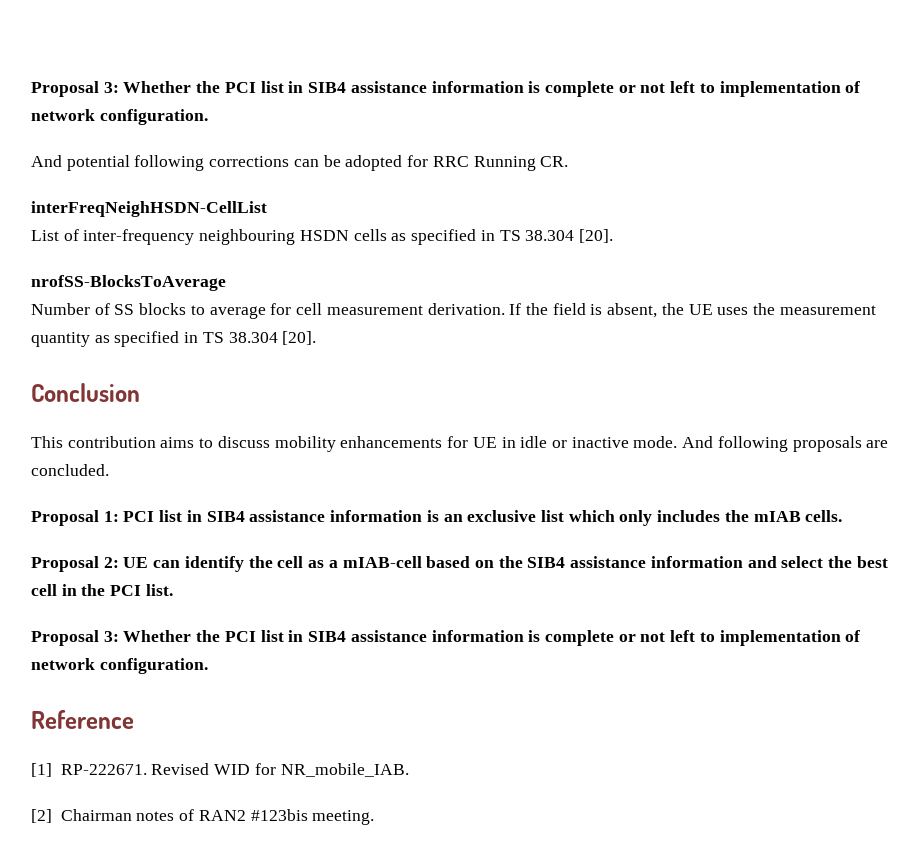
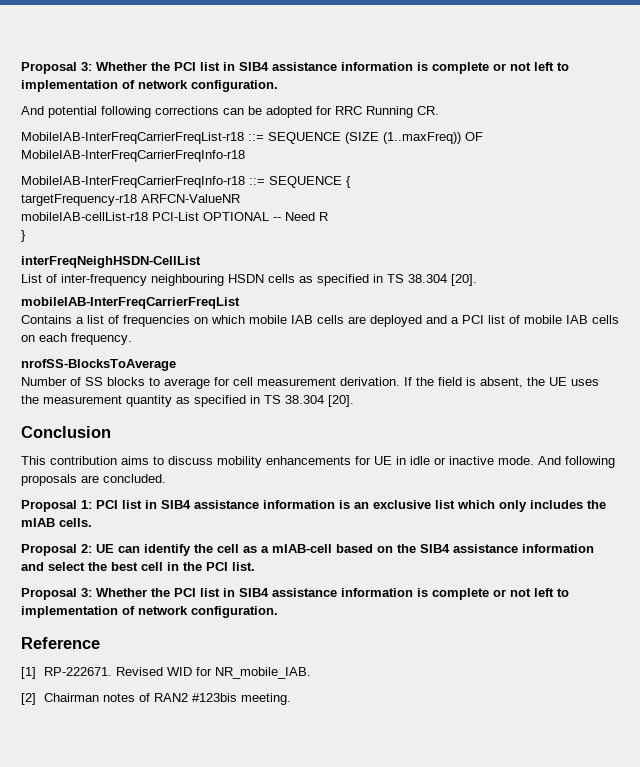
+ MobileIAB-InterFreqCarrierFreqList-r18 ::= SEQUENCE (SIZE (1..maxFreq)) OF MobileIAB-InterFreqCarrierFreqInfo-r18
+ MobileIAB-InterFreqCarrierFreqInfo-r18 ::= SEQUENCE {
+ targetFrequency-r18 ARFCN-ValueNR
+ mobileIAB-cellList-r18 PCI-List OPTIONAL -- Need R
+ }
+ mobileIAB-InterFreqCarrierFreqList
+ Contains a list of frequencies on which mobile IAB cells are deployed and a PCI list of mobile IAB cells on each frequency.

